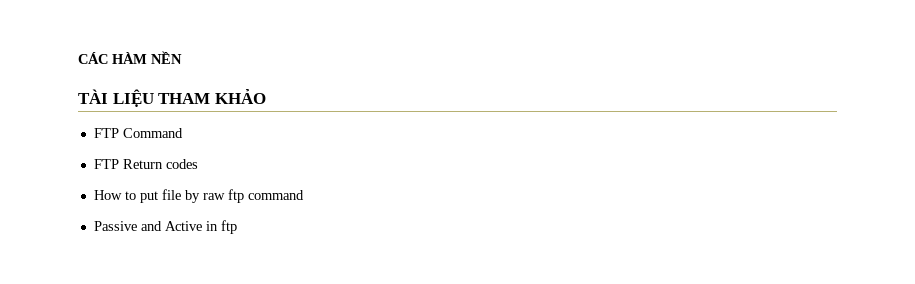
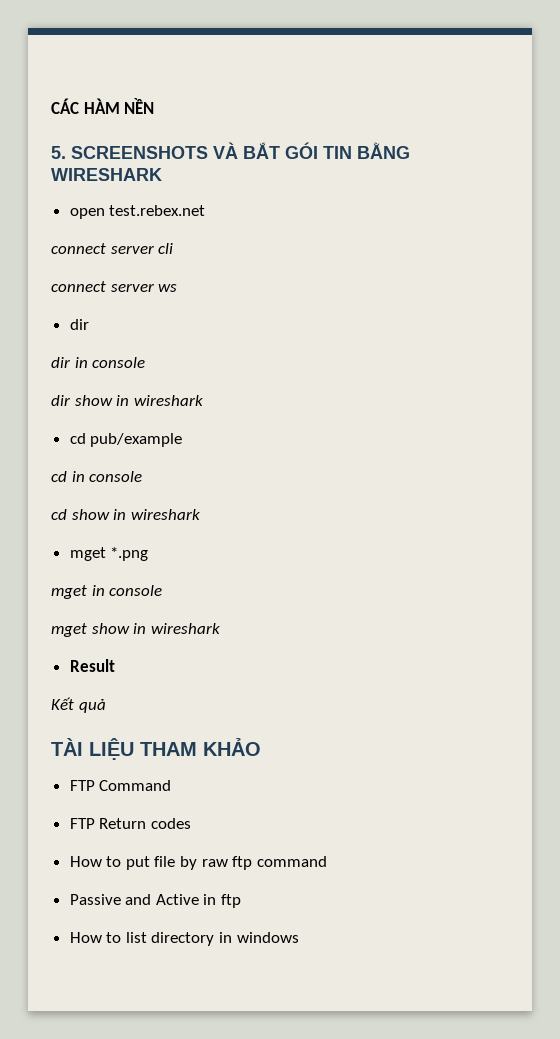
+ 5. SCREENSHOTS VÀ BẮT GÓI TIN BẰNG WIRESHARK
+ open test.rebex.net
+ connect server cli
+ connect server ws
+ dir
+ dir in console
+ dir show in wireshark
+ cd pub/example
+ cd in console
+ cd show in wireshark
+ mget *.png
+ mget in console
+ mget show in wireshark
+ Result
+ Kết quả
+ How to list directory in windows

